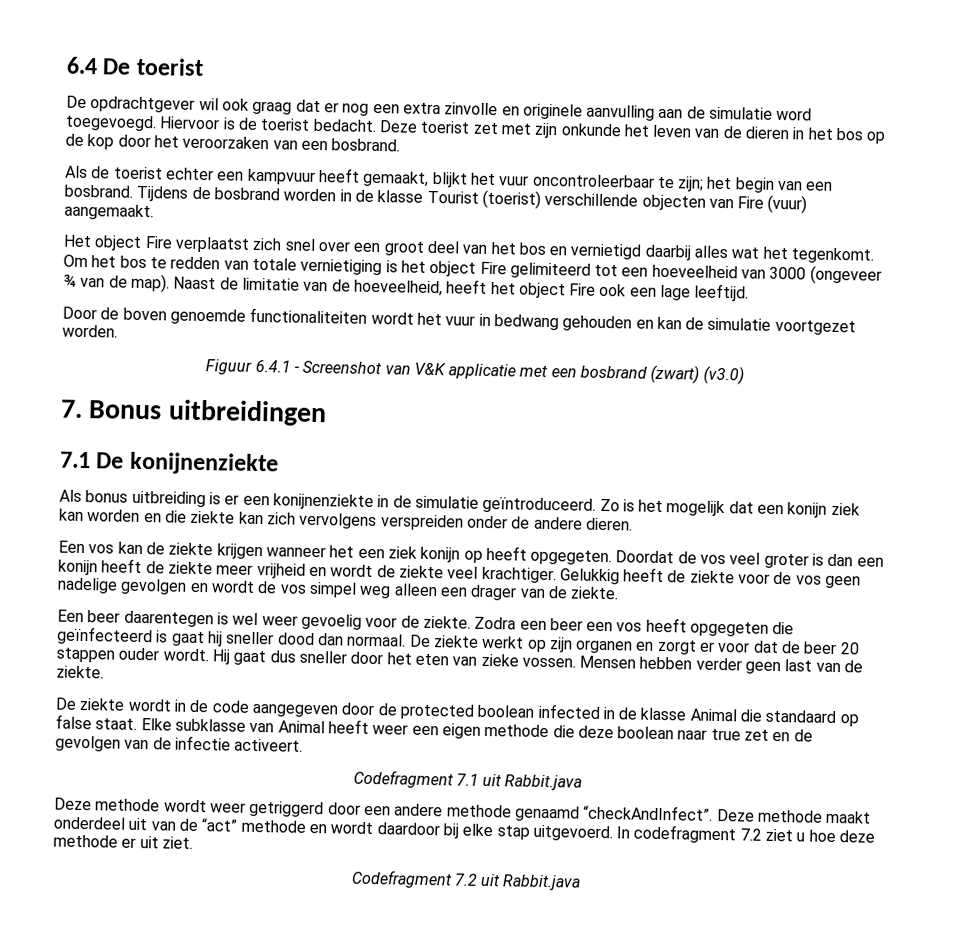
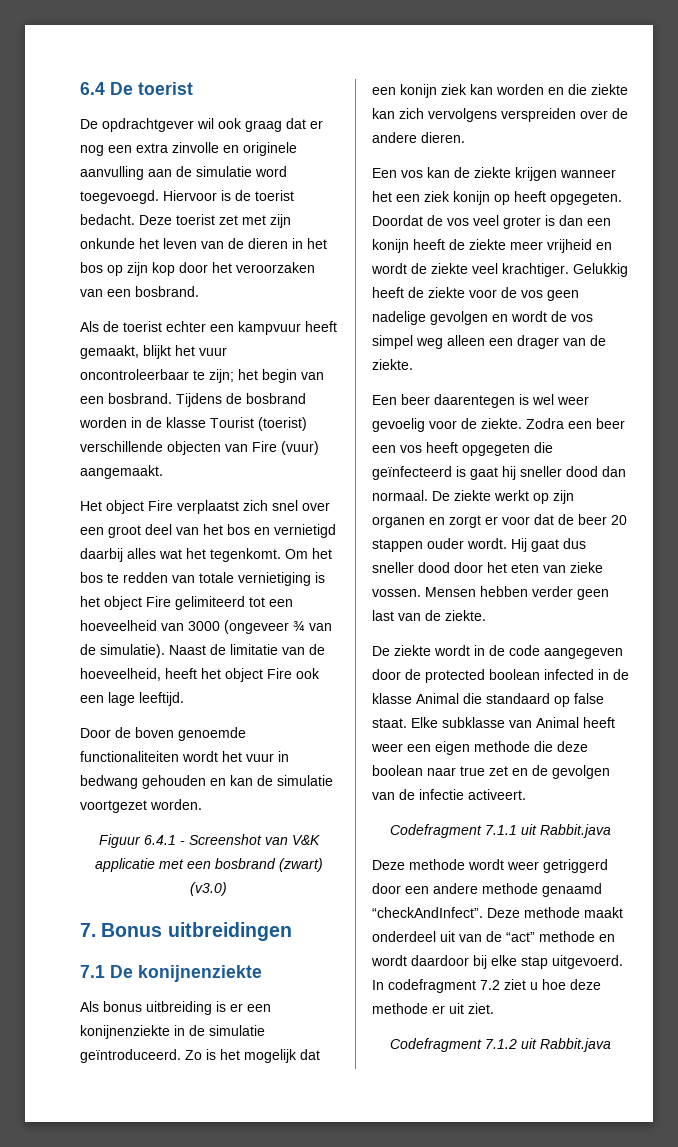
- Deze toerist zet met zijn onkunde het leven van de dieren in het bos op de kop door het veroorzaken van een bosbrand.
+ Deze toerist zet met zijn onkunde het leven van de dieren in het bos op zijn kop door het veroorzaken van een bosbrand.
- Om het bos te redden van totale vernietiging is het object Fire gelimiteerd tot een hoeveelheid van 3000 (ongeveer ¾ van de map).
+ Om het bos te redden van totale vernietiging is het object Fire gelimiteerd tot een hoeveelheid van 3000 (ongeveer ¾ van de simulatie).
- Zo is het mogelijk dat een konijn ziek kan worden en die ziekte kan zich vervolgens verspreiden onder de andere dieren.
+ Zo is het mogelijk dat een konijn ziek kan worden en die ziekte kan zich vervolgens verspreiden over de andere dieren.
- Hij gaat dus sneller door het eten van zieke vossen.
+ Hij gaat dus sneller dood door het eten van zieke vossen.
- Codefragment 7.1 uit Rabbit.java
+ Codefragment 7.1.1 uit Rabbit.java
- Codefragment 7.2 uit Rabbit.java
+ Codefragment 7.1.2 uit Rabbit.java

